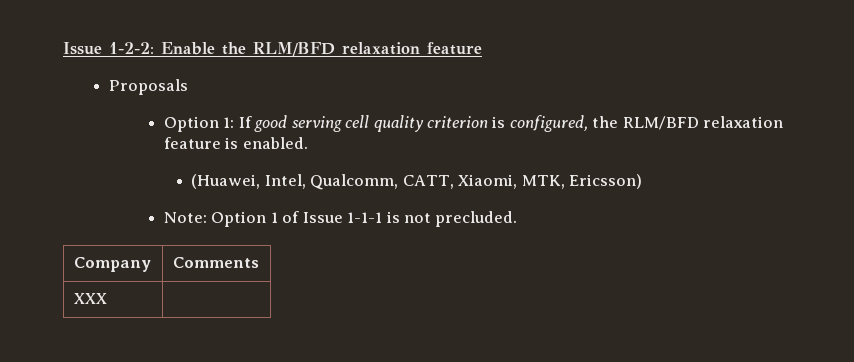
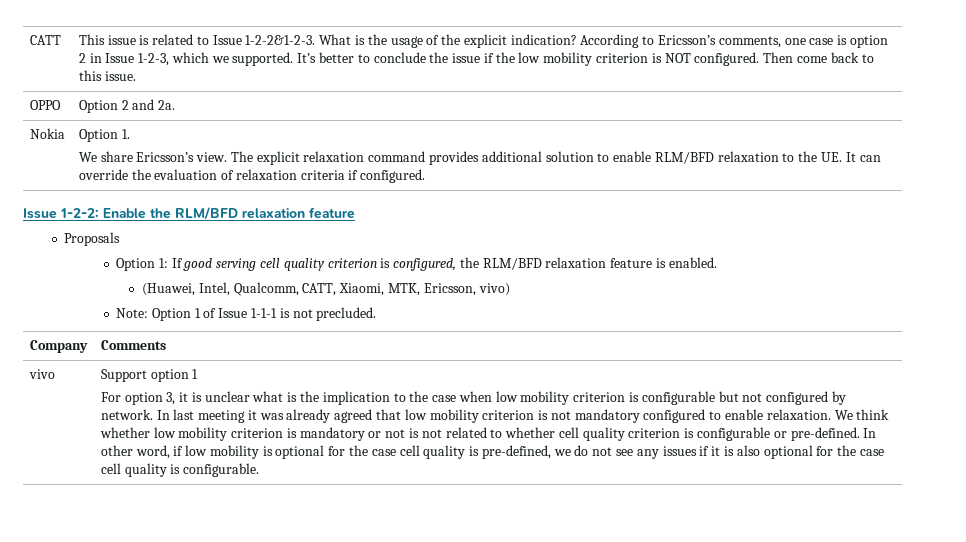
+ CATT | This issue is related to Issue 1-2-2&1-2-3. What is the usage of the explicit indication? According to Ericsson’s comments, one case is option 2 in Issue 1-2-3, which we supported. It’s better to conclude the issue if the low mobility criterion is NOT configured. Then come back to this issue.
+ OPPO | Option 2 and 2a.
+ Nokia | Option 1.
+ We share Ericsson’s view. The explicit relaxation command provides additional solution to enable RLM/BFD relaxation to the UE. It can override the evaluation of relaxation criteria if configured.
- (Huawei, Intel, Qualcomm, CATT, Xiaomi, MTK, Ericsson)
+ (Huawei, Intel, Qualcomm, CATT, Xiaomi, MTK, Ericsson, vivo)
- XXX
+ vivo | Support option 1
+ For option 3, it is unclear what is the implication to the case when low mobility criterion is configurable but not configured by network. In last meeting it was already agreed that low mobility criterion is not mandatory configured to enable relaxation. We think whether low mobility criterion is mandatory or not is not related to whether cell quality criterion is configurable or pre-defined. In other word, if low mobility is optional for the case cell quality is pre-defined, we do not see any issues if it is also optional for the case cell quality is configurable.

